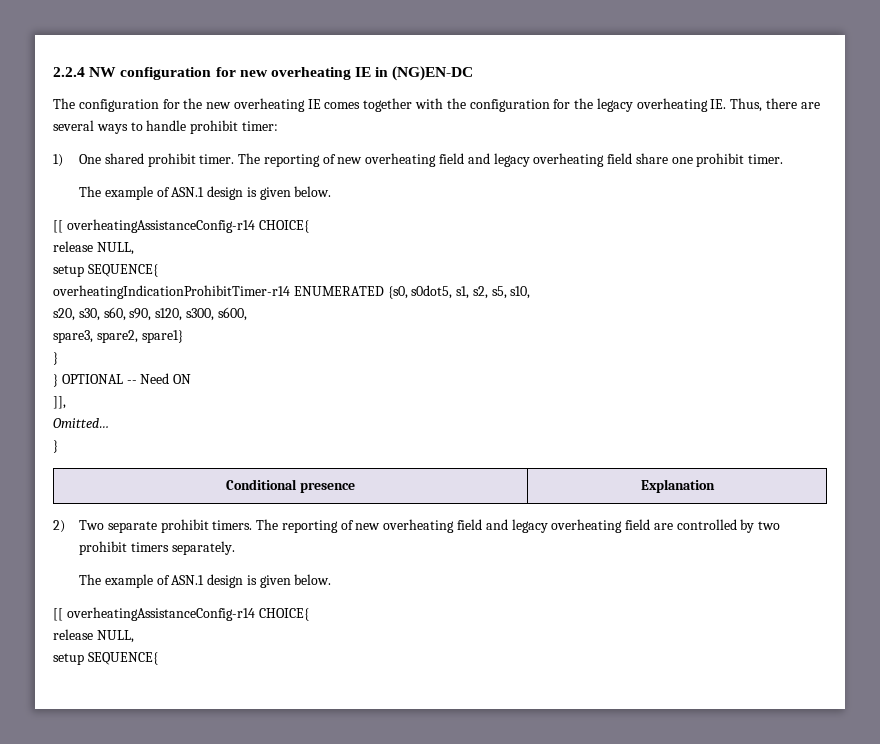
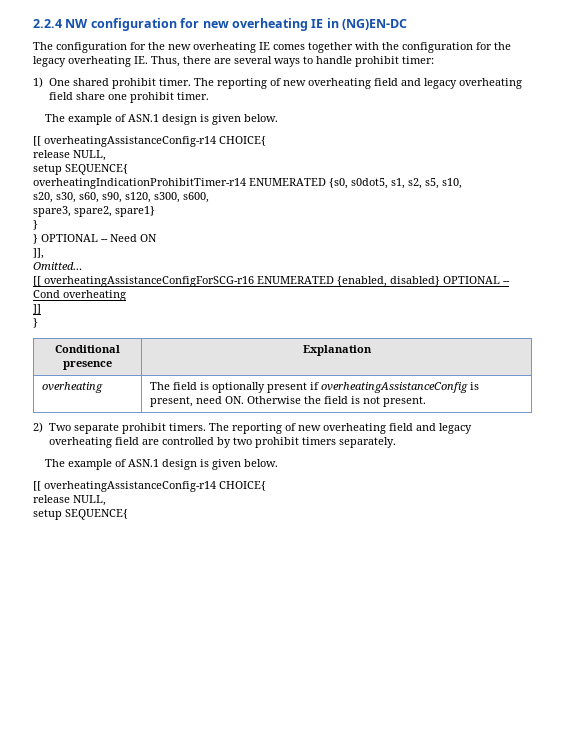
  Omitted…
+ [[ overheatingAssistanceConfigForSCG-r16 ENUMERATED {enabled, disabled} OPTIONAL -- Cond overheating
+ ]]
  }
  Conditional presence | Explanation
+ overheating | The field is optionally present if overheatingAssistanceConfig is present, need ON. Otherwise the field is not present.

